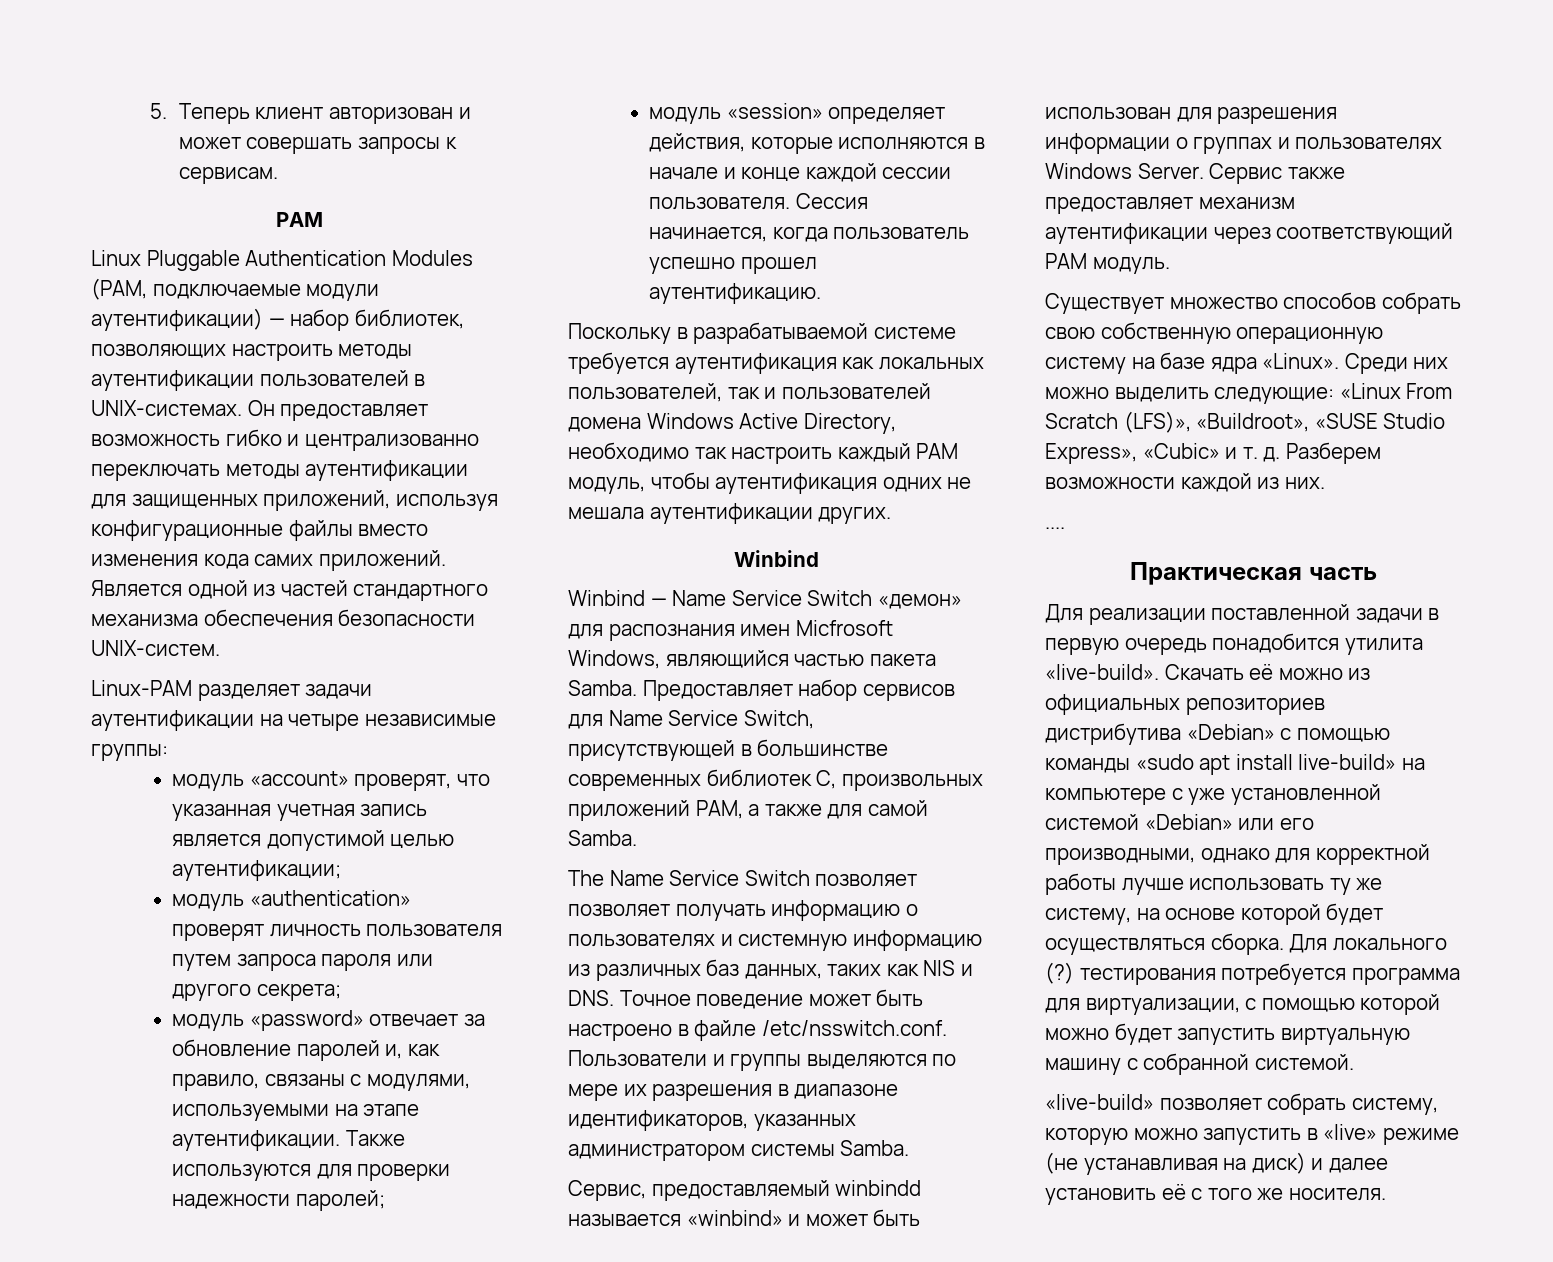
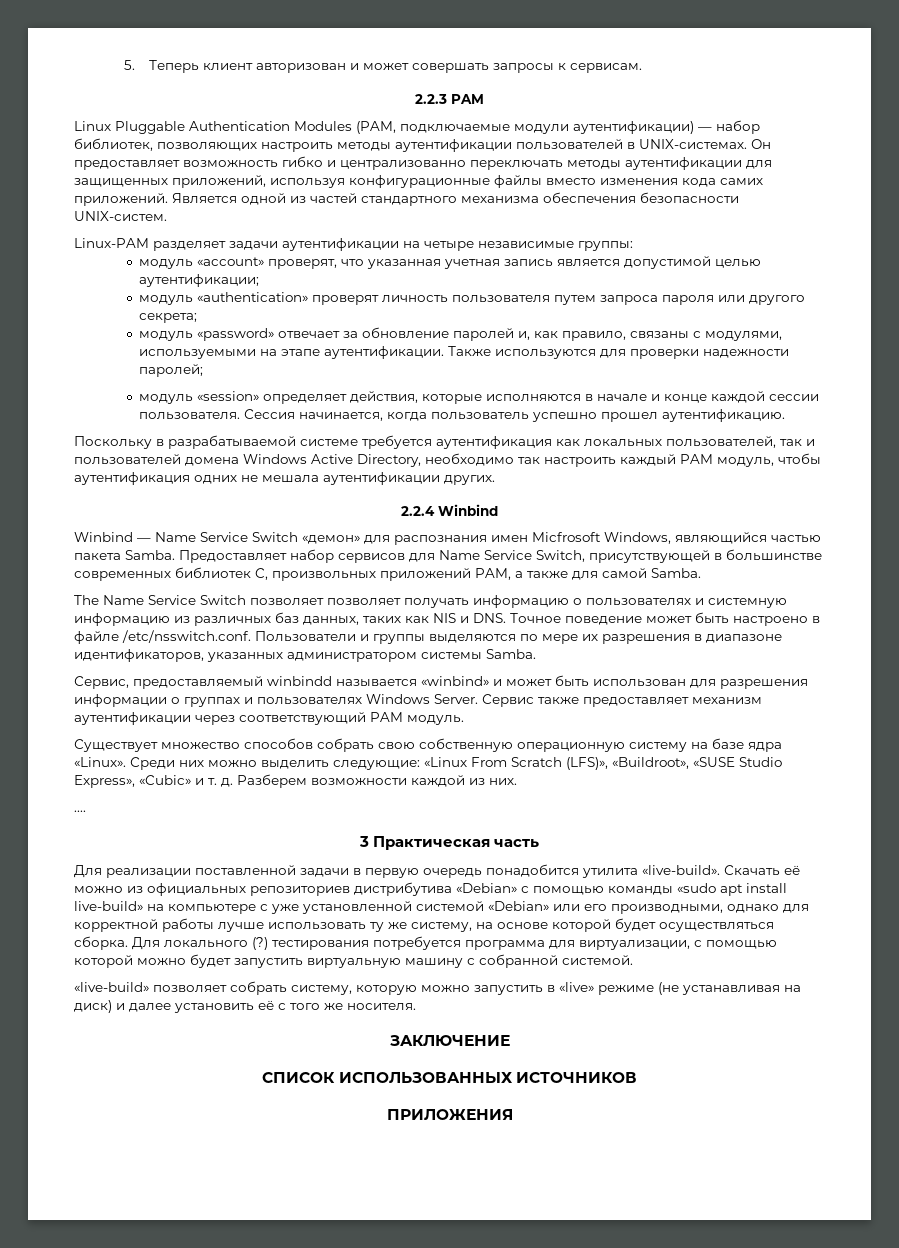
  5. Теперь клиент авторизован и может совершать запросы к сервисам.
- PAM
+ 2.2.3 PAM
  Поскольку в разрабатываемой системе требуется аутентификация как локальных пользователей, так и пользователей домена Windows Active Directory, необходимо так настроить каждый PAM модуль, чтобы аутентификация одних не мешала аутентификации других.
- Winbind
+ 2.2.4 Winbind
- Практическая часть
+ 3 Практическая часть
+ ЗАКЛЮЧЕНИЕ
+ СПИСОК ИСПОЛЬЗОВАННЫХ ИСТОЧНИКОВ
+ ПРИЛОЖЕНИЯ

